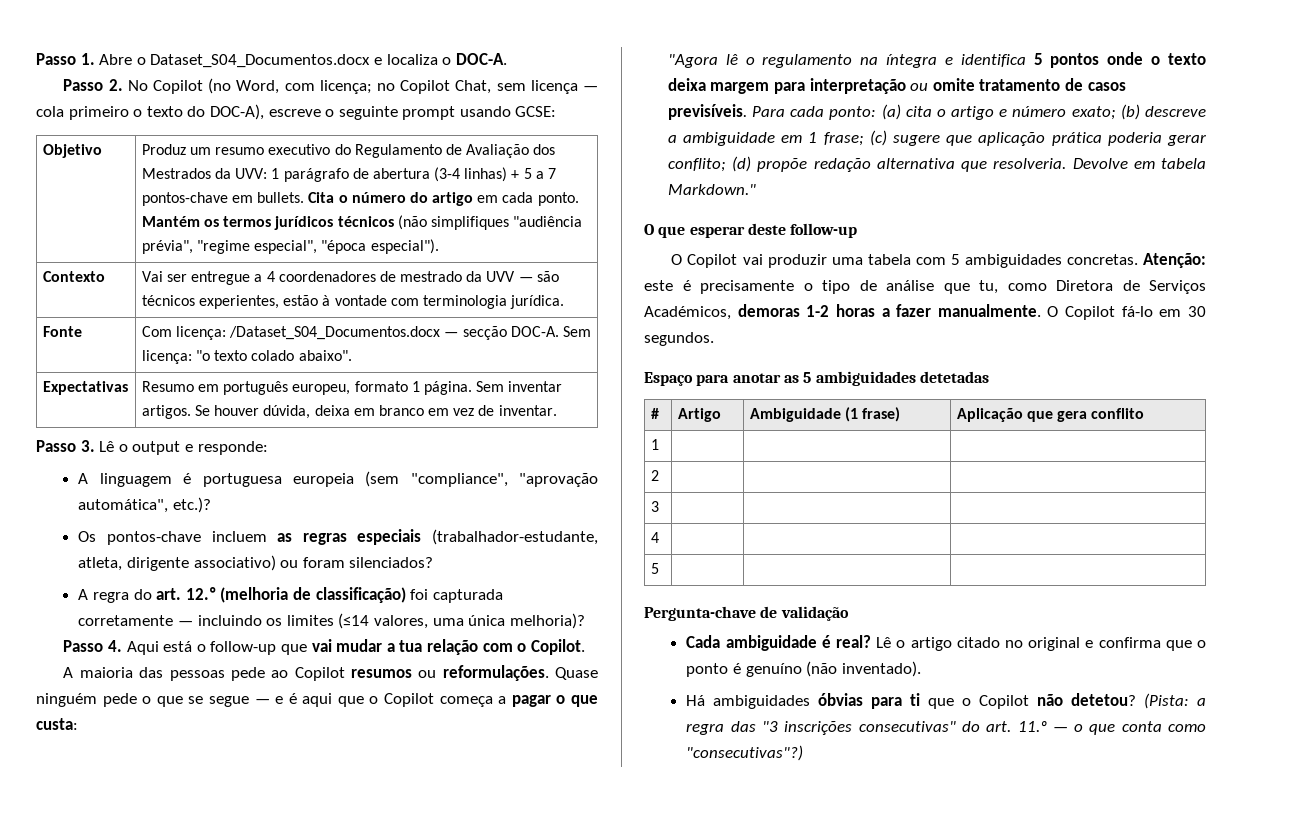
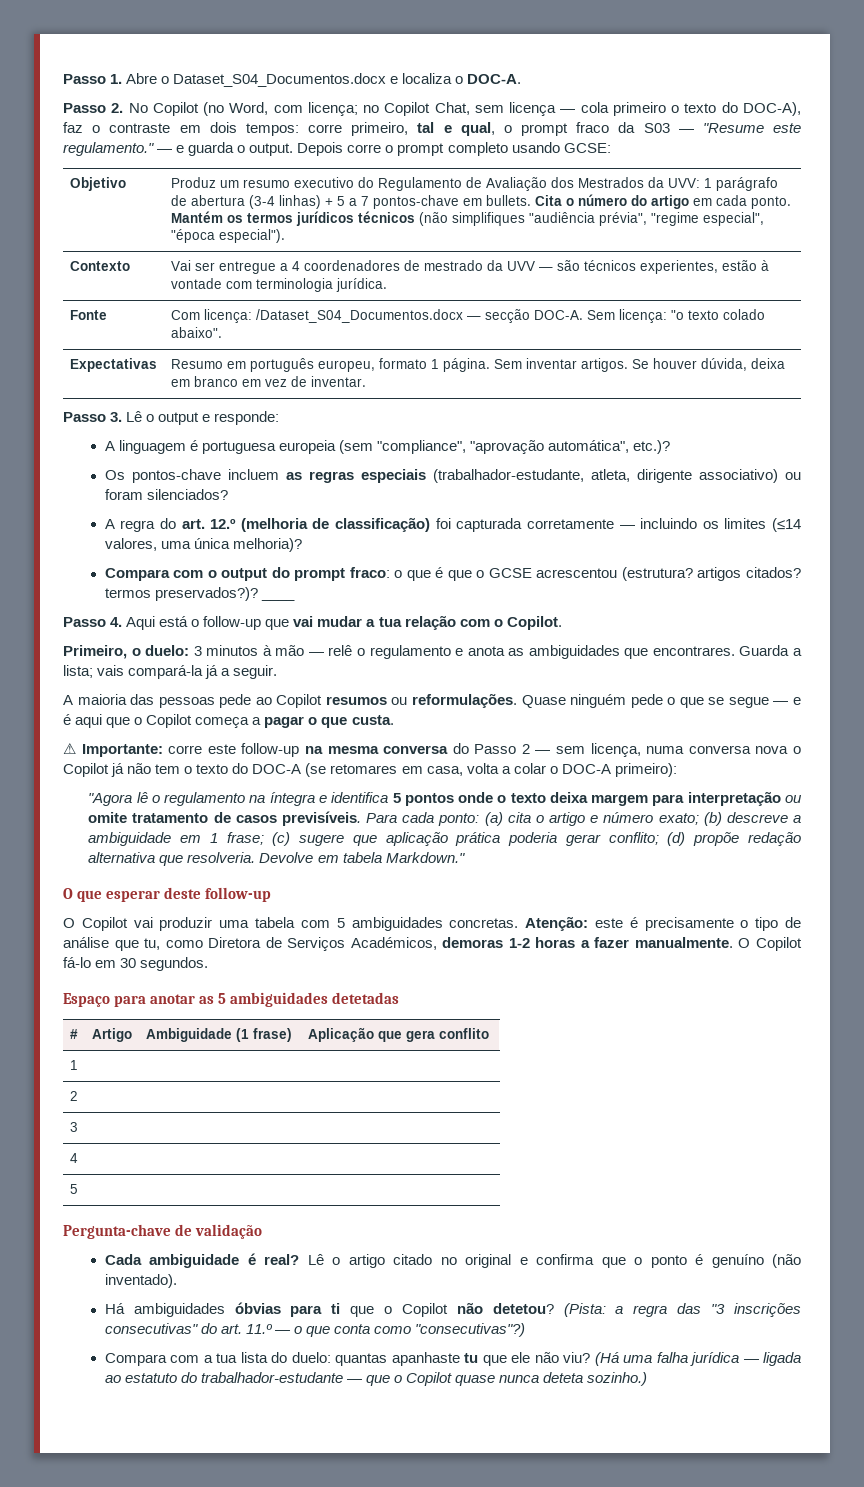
- Passo 2. No Copilot (no Word, com licença; no Copilot Chat, sem licença — cola primeiro o texto do DOC-A), escreve o seguinte prompt usando GCSE:
+ Passo 2. No Copilot (no Word, com licença; no Copilot Chat, sem licença — cola primeiro o texto do DOC-A), faz o contraste em dois tempos: corre primeiro, tal e qual, o prompt fraco da S03 — "Resume este regulamento." — e guarda o output. Depois corre o prompt completo usando GCSE:
+ Compara com o output do prompt fraco: o que é que o GCSE acrescentou (estrutura? artigos citados? termos preservados?)? ____
+ Primeiro, o duelo: 3 minutos à mão — relê o regulamento e anota as ambiguidades que encontrares. Guarda a lista; vais compará-la já a seguir.
- Quase ninguém pede o que se segue — e é aqui que o Copilot começa a pagar o que custa:
+ Quase ninguém pede o que se segue — e é aqui que o Copilot começa a pagar o que custa.
+ ⚠ Importante: corre este follow-up na mesma conversa do Passo 2 — sem licença, numa conversa nova o Copilot já não tem o texto do DOC-A (se retomares em casa, volta a colar o DOC-A primeiro):
+ Compara com a tua lista do duelo: quantas apanhaste tu que ele não viu? (Há uma falha jurídica — ligada ao estatuto do trabalhador-estudante — que o Copilot quase nunca deteta sozinho.)

